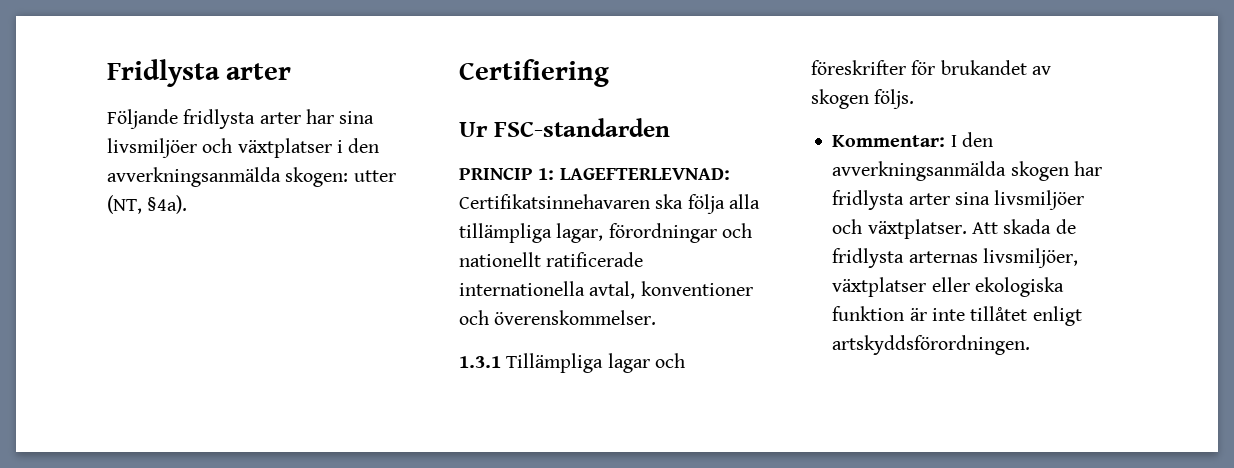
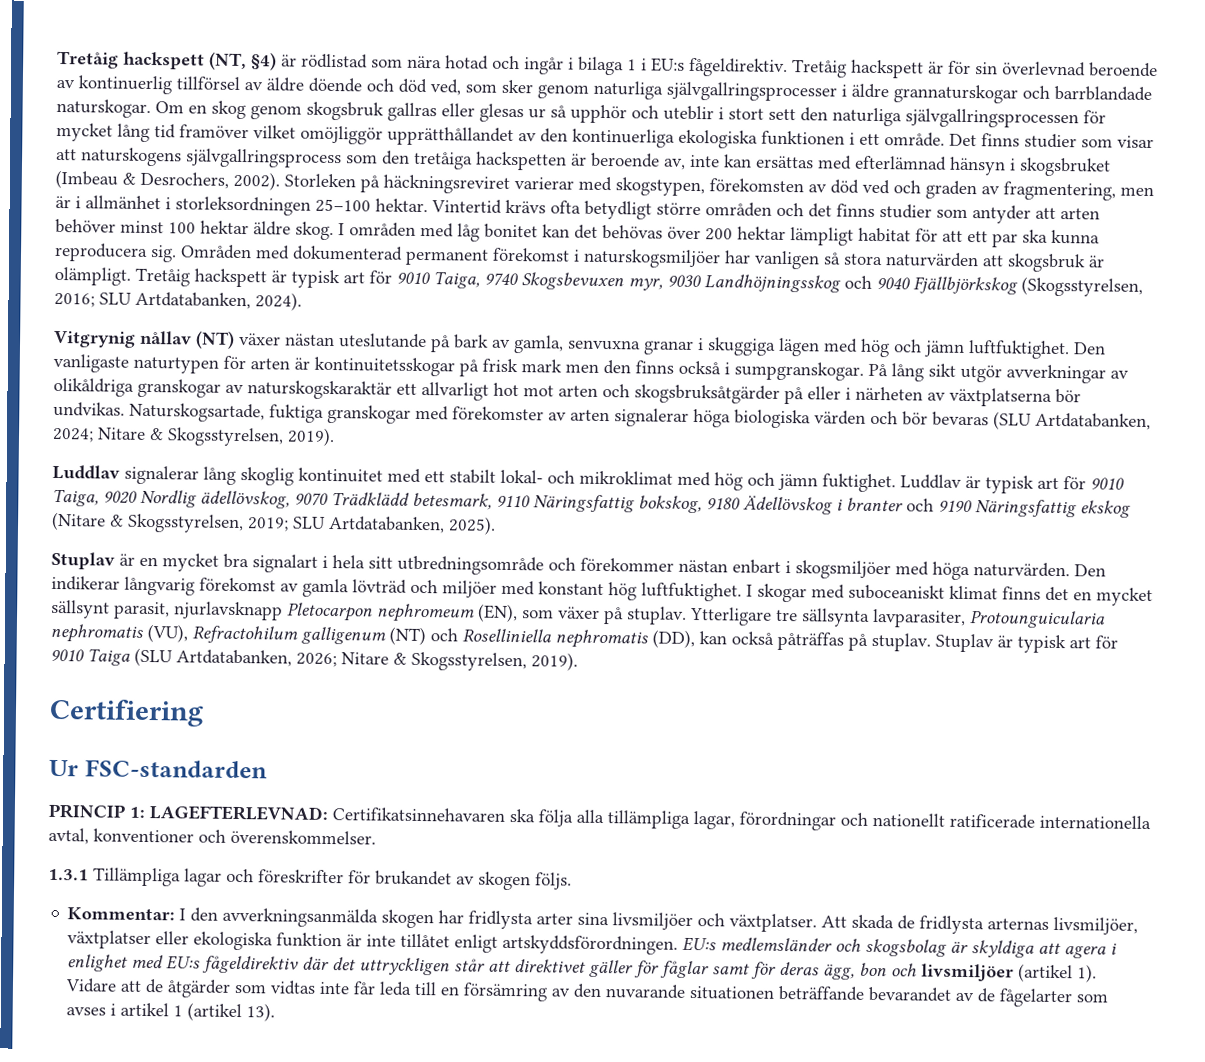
- Fridlysta arter
- Följande fridlysta arter har sina livsmiljöer och växtplatser i den avverkningsanmälda skogen: utter (NT, §4a).
+ Tretåig hackspett (NT, §4) är rödlistad som nära hotad och ingår i bilaga 1 i EU:s fågeldirektiv. Tretåig hackspett är för sin överlevnad beroende av kontinuerlig tillförsel av äldre döende och död ved, som sker genom naturliga självgallringsprocesser i äldre grannaturskogar och barrblandade naturskogar. Om en skog genom skogsbruk gallras eller glesas ur så upphör och uteblir i stort sett den naturliga självgallringsprocessen för mycket lång tid framöver vilket omöjliggör upprätthållandet av den kontinuerliga ekologiska funktionen i ett område. Det finns studier som visar att naturskogens självgallringsprocess som den tretåiga hackspetten är beroende av, inte kan ersättas med efterlämnad hänsyn i skogsbruket (Imbeau & Desrochers, 2002). Storleken på häckningsreviret varierar med skogstypen, förekomsten av död ved och graden av fragmentering, men är i allmänhet i storleksordningen 25–100 hektar. Vintertid krävs ofta betydligt större områden och det finns studier som antyder att arten behöver minst 100 hektar äldre skog. I områden med låg bonitet kan det behövas över 200 hektar lämpligt habitat för att ett par ska kunna reproducera sig. Områden med dokumenterad permanent förekomst i naturskogsmiljöer har vanligen så stora naturvärden att skogsbruk är olämpligt. Tretåig hackspett är typisk art för 9010 Taiga, 9740 Skogsbevuxen myr, 9030 Landhöjningsskog och 9040 Fjällbjörkskog (Skogsstyrelsen, 2016; SLU Artdatabanken, 2024).
+ Vitgrynig nållav (NT) växer nästan uteslutande på bark av gamla, senvuxna granar i skuggiga lägen med hög och jämn luftfuktighet. Den vanligaste naturtypen för arten är kontinuitetsskogar på frisk mark men den finns också i sumpgranskogar. På lång sikt utgör avverkningar av olikåldriga granskogar av naturskogskaraktär ett allvarligt hot mot arten och skogsbruksåtgärder på eller i närheten av växtplatserna bör undvikas. Naturskogsartade, fuktiga granskogar med förekomster av arten signalerar höga biologiska värden och bör bevaras (SLU Artdatabanken, 2024; Nitare & Skogsstyrelsen, 2019).
+ Luddlav signalerar lång skoglig kontinuitet med ett stabilt lokal- och mikroklimat med hög och jämn fuktighet. Luddlav är typisk art för 9010 Taiga, 9020 Nordlig ädellövskog, 9070 Trädklädd betesmark, 9110 Näringsfattig bokskog, 9180 Ädellövskog i branter och 9190 Näringsfattig ekskog (Nitare & Skogsstyrelsen, 2019; SLU Artdatabanken, 2025).
+ Stuplav är en mycket bra signalart i hela sitt utbredningsområde och förekommer nästan enbart i skogsmiljöer med höga naturvärden. Den indikerar långvarig förekomst av gamla lövträd och miljöer med konstant hög luftfuktighet. I skogar med suboceaniskt klimat finns det en mycket sällsynt parasit, njurlavsknapp Pletocarpon nephromeum (EN), som växer på stuplav. Ytterligare tre sällsynta lavparasiter, Protounguicularia nephromatis (VU), Refractohilum galligenum (NT) och Roselliniella nephromatis (DD), kan också påträffas på stuplav. Stuplav är typisk art för 9010 Taiga (SLU Artdatabanken, 2026; Nitare & Skogsstyrelsen, 2019).
+ EU:s medlemsländer och skogsbolag är skyldiga att agera i enlighet med EU:s fågeldirektiv där det uttryckligen står att direktivet gäller för fåglar samt för deras ägg, bon och livsmiljöer (artikel 1). Vidare att de åtgärder som vidtas inte får leda till en försämring av den nuvarande situationen beträffande bevarandet av de fågelarter som avses i artikel 1 (artikel 13).

